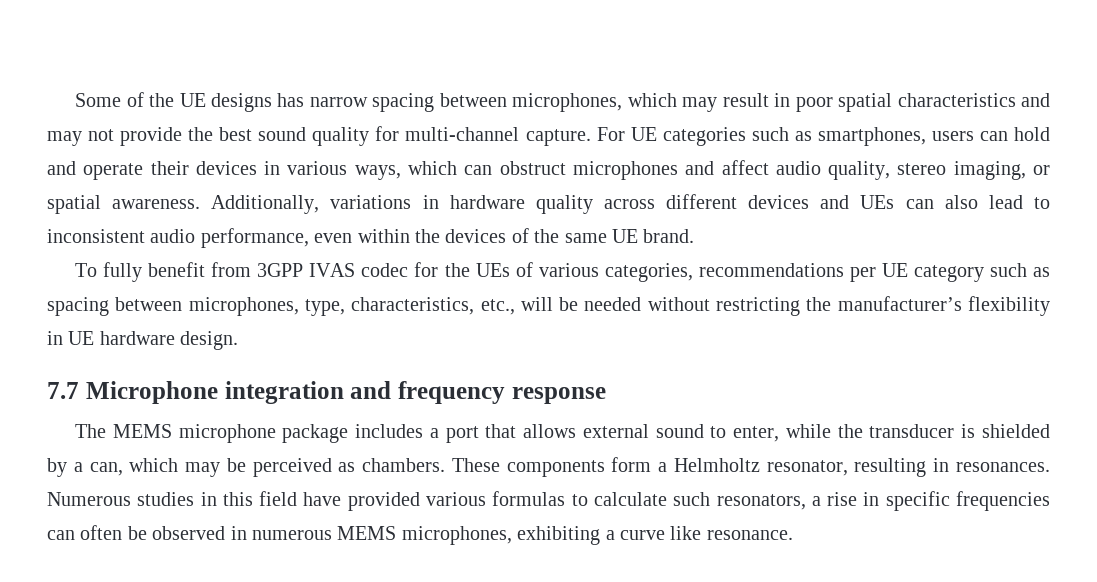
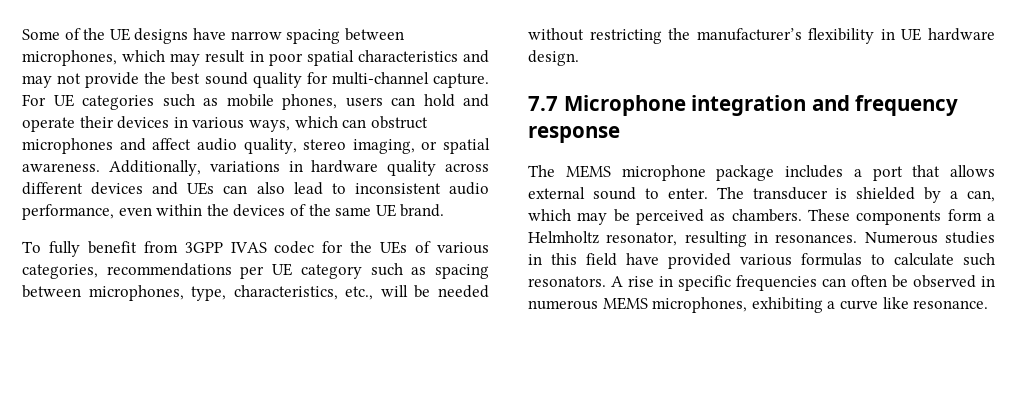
- Some of the UE designs has narrow spacing between microphones, which may result in poor spatial characteristics and may not provide the best sound quality for multi-channel capture.
+ Some of the UE designs have narrow spacing between microphones, which may result in poor spatial characteristics and may not provide the best sound quality for multi-channel capture.
- For UE categories such as smartphones, users can hold and operate their devices in various ways, which can obstruct microphones and affect audio quality, stereo imaging, or spatial awareness.
+ For UE categories such as mobile phones, users can hold and operate their devices in various ways, which can obstruct microphones and affect audio quality, stereo imaging, or spatial awareness.
- The MEMS microphone package includes a port that allows external sound to enter, while the transducer is shielded by a can, which may be perceived as chambers.
+ The MEMS microphone package includes a port that allows external sound to enter. The transducer is shielded by a can, which may be perceived as chambers.
- Numerous studies in this field have provided various formulas to calculate such resonators, a rise in specific frequencies can often be observed in numerous MEMS microphones, exhibiting a curve like resonance.
+ Numerous studies in this field have provided various formulas to calculate such resonators. A rise in specific frequencies can often be observed in numerous MEMS microphones, exhibiting a curve like resonance.

